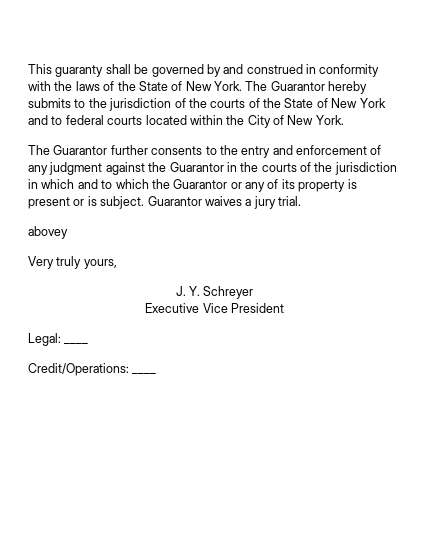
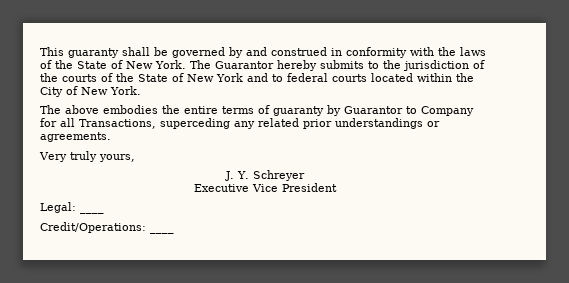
- The Guarantor further consents to the entry and enforcement of any judgment against the Guarantor in the courts of the jurisdiction in which and to which the Guarantor or any of its property is present or is subject. Guarantor waives a jury trial.
- abovey
+ The above embodies the entire terms of guaranty by Guarantor to Company for all Transactions, superceding any related prior understandings or agreements.

